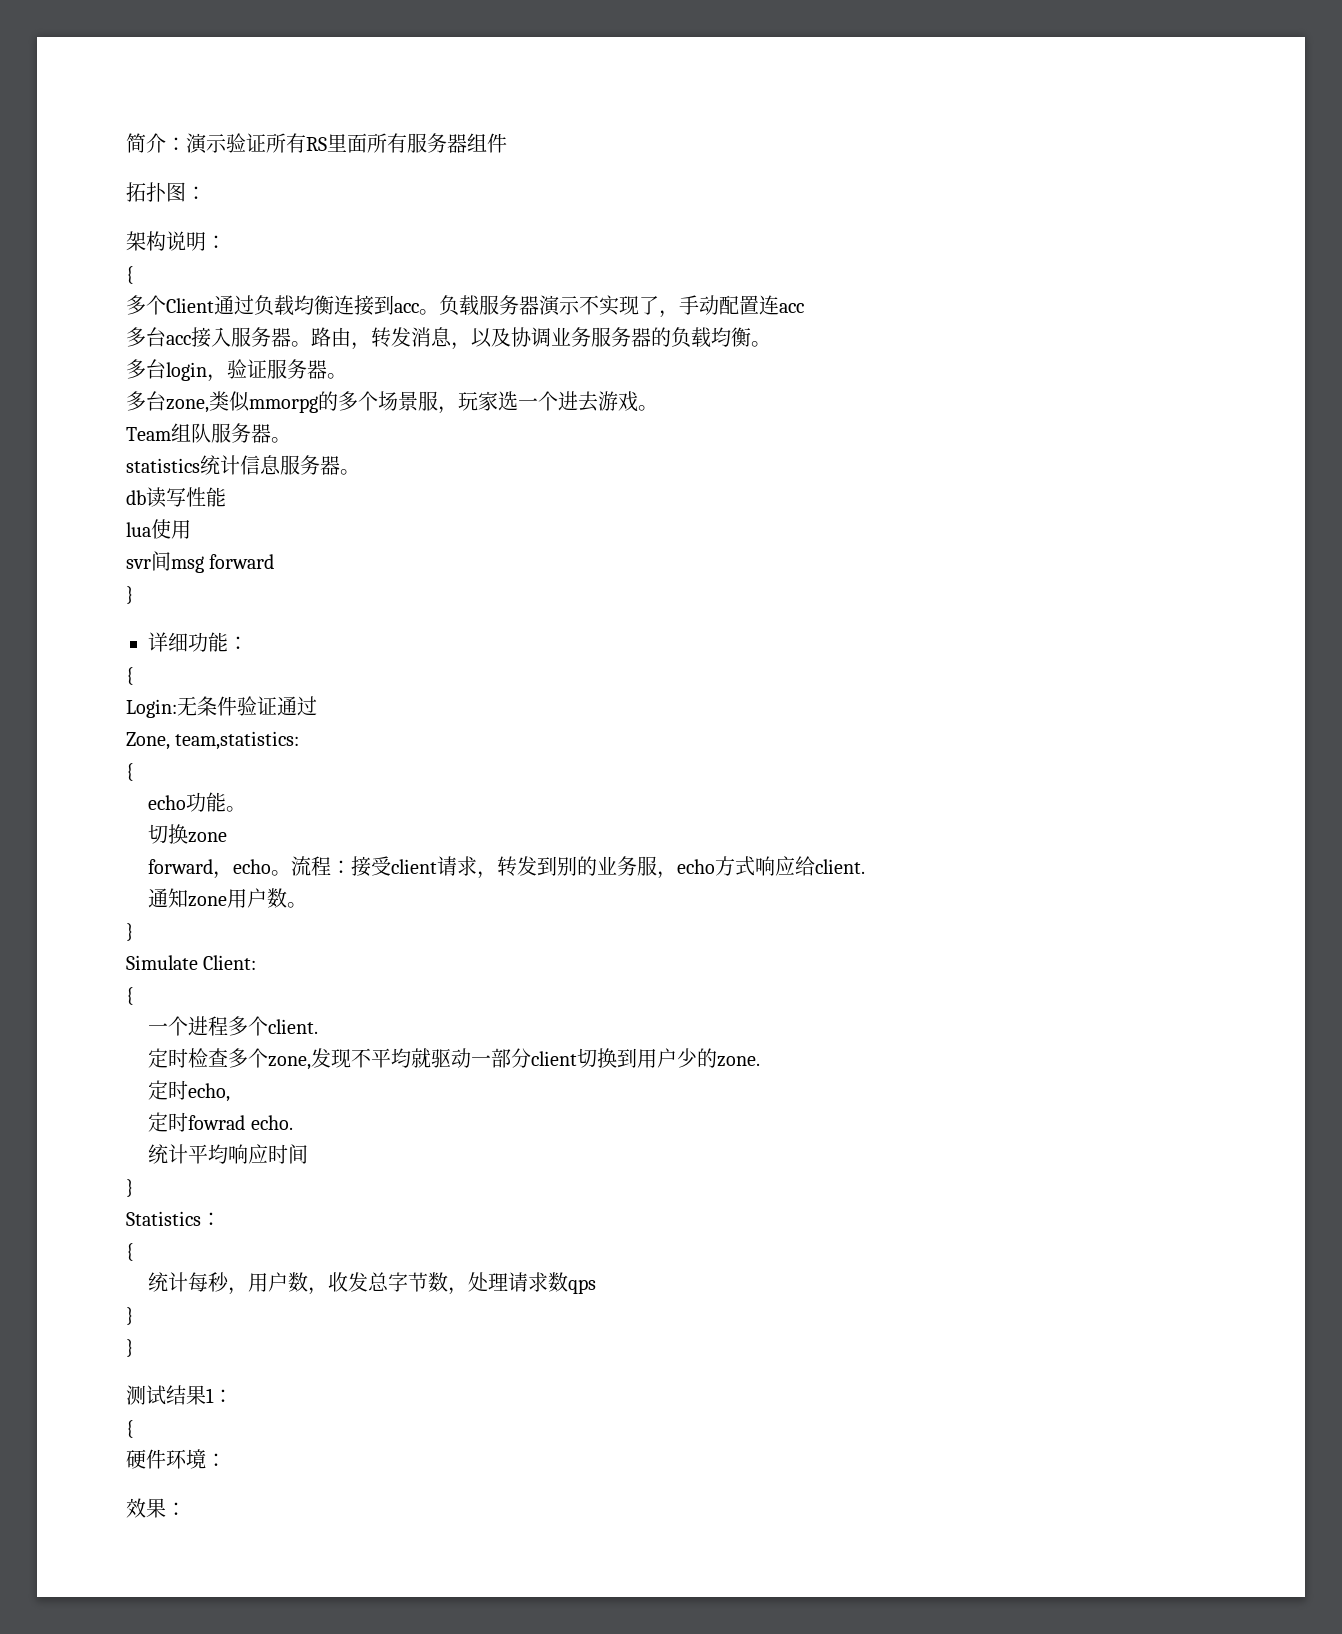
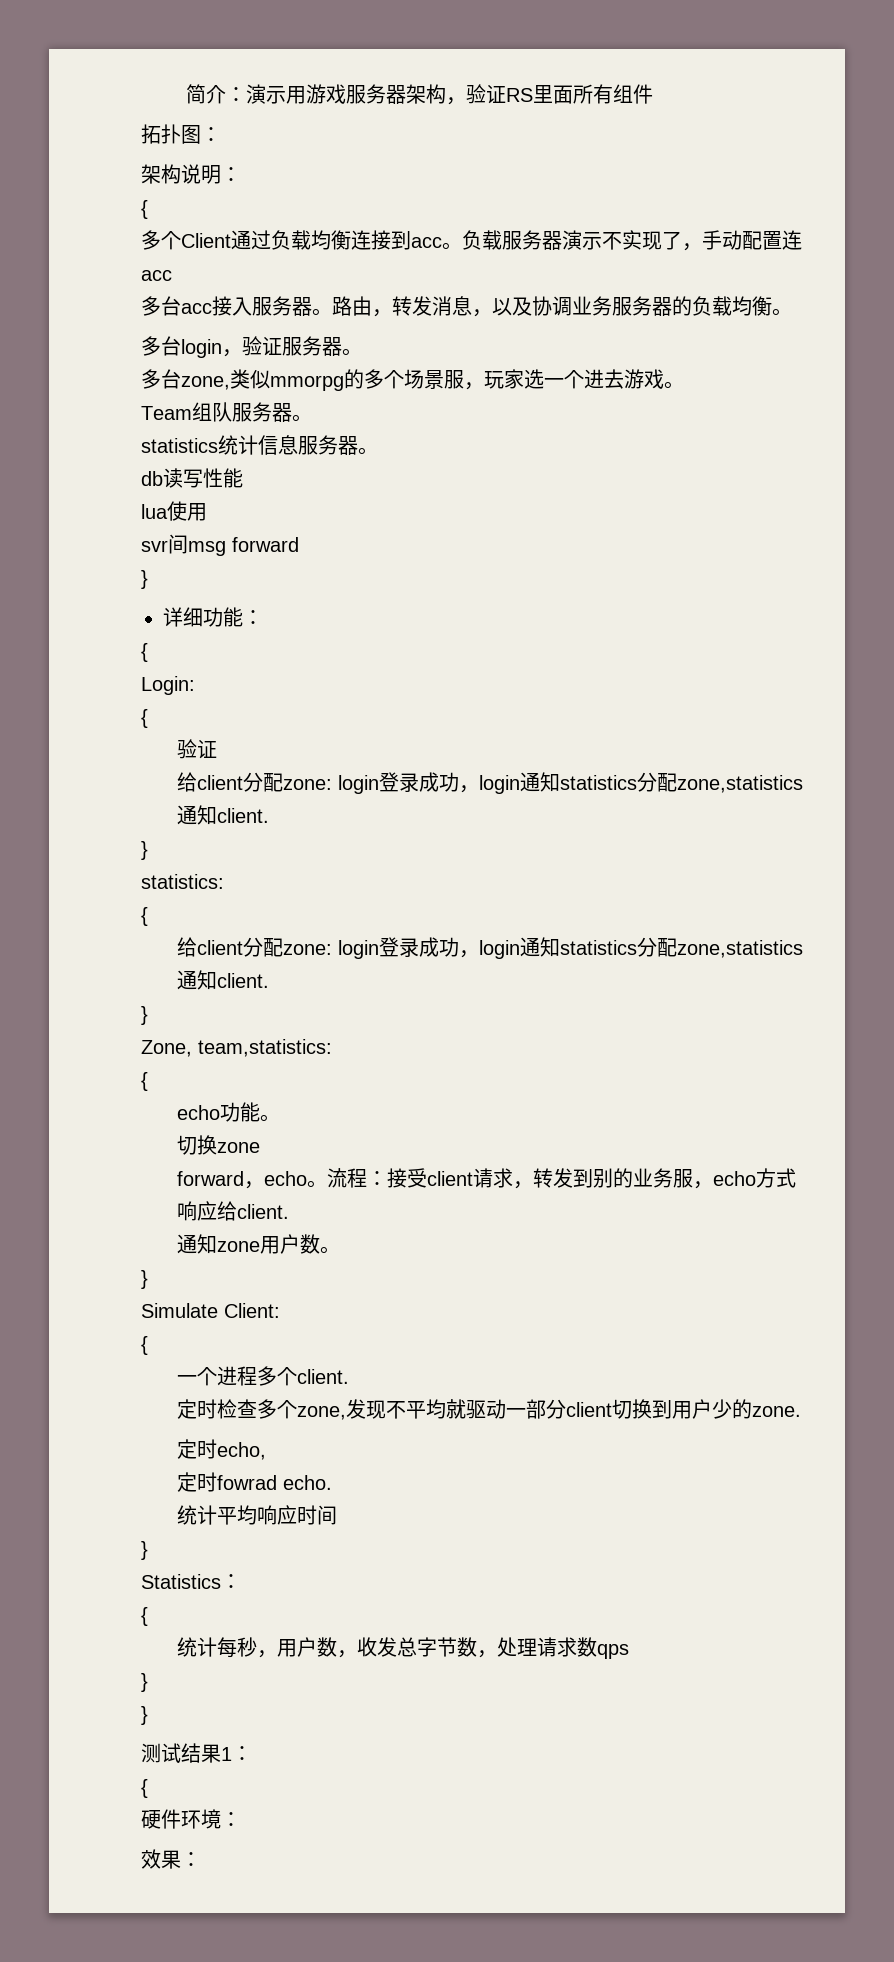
- 简介：演示验证所有RS里面所有服务器组件
+ 简介：演示用游戏服务器架构，验证RS里面所有组件
- Login:无条件验证通过
+ Login:
+ {
+ 验证
+ 给client分配zone: login登录成功，login通知statistics分配zone,statistics通知client.
+ }
+ statistics:
+ {
+ 给client分配zone: login登录成功，login通知statistics分配zone,statistics通知client.
+ }

